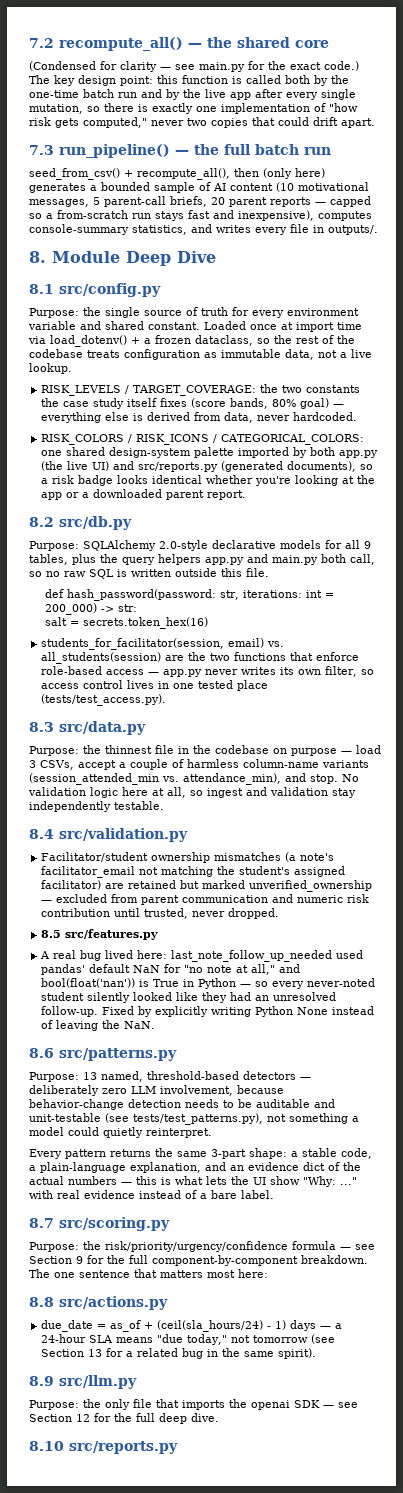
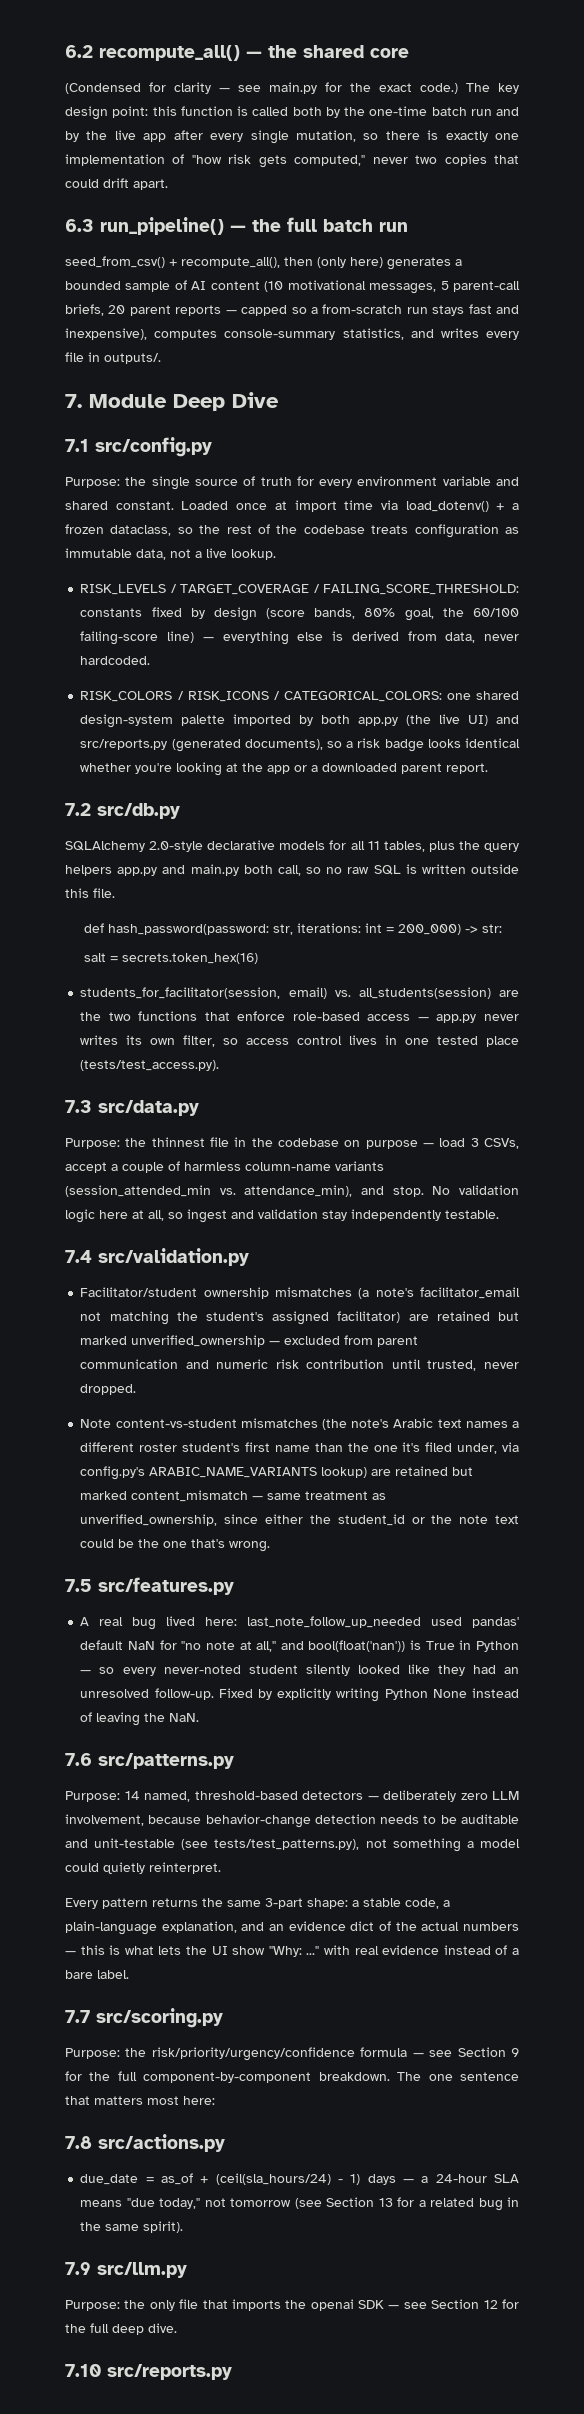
- 7.2 recompute_all() — the shared core
+ 6.2 recompute_all() — the shared core
- 7.3 run_pipeline() — the full batch run
+ 6.3 run_pipeline() — the full batch run
- 8. Module Deep Dive
+ 7. Module Deep Dive
- 8.1 src/config.py
+ 7.1 src/config.py
- RISK_LEVELS / TARGET_COVERAGE: the two constants the case study itself fixes (score bands, 80% goal) — everything else is derived from data, never hardcoded.
+ RISK_LEVELS / TARGET_COVERAGE / FAILING_SCORE_THRESHOLD: constants fixed by design (score bands, 80% goal, the 60/100 failing-score line) — everything else is derived from data, never hardcoded.
- 8.2 src/db.py
+ 7.2 src/db.py
- Purpose: SQLAlchemy 2.0-style declarative models for all 9 tables, plus the query helpers app.py and main.py both call, so no raw SQL is written outside this file.
+ SQLAlchemy 2.0-style declarative models for all 11 tables, plus the query helpers app.py and main.py both call, so no raw SQL is written outside this file.
- 8.3 src/data.py
+ 7.3 src/data.py
- 8.4 src/validation.py
+ 7.4 src/validation.py
- 8.5 src/features.py
+ Note content-vs-student mismatches (the note's Arabic text names a different roster student's first name than the one it's filed under, via config.py's ARABIC_NAME_VARIANTS lookup) are retained but marked content_mismatch — same treatment as unverified_ownership, since either the student_id or the note text could be the one that's wrong.
+ 7.5 src/features.py
- 8.6 src/patterns.py
+ 7.6 src/patterns.py
- Purpose: 13 named, threshold-based detectors — deliberately zero LLM involvement, because behavior-change detection needs to be auditable and unit-testable (see tests/test_patterns.py), not something a model could quietly reinterpret.
+ Purpose: 14 named, threshold-based detectors — deliberately zero LLM involvement, because behavior-change detection needs to be auditable and unit-testable (see tests/test_patterns.py), not something a model could quietly reinterpret.
- 8.7 src/scoring.py
+ 7.7 src/scoring.py
- 8.8 src/actions.py
+ 7.8 src/actions.py
- 8.9 src/llm.py
+ 7.9 src/llm.py
- 8.10 src/reports.py
+ 7.10 src/reports.py

